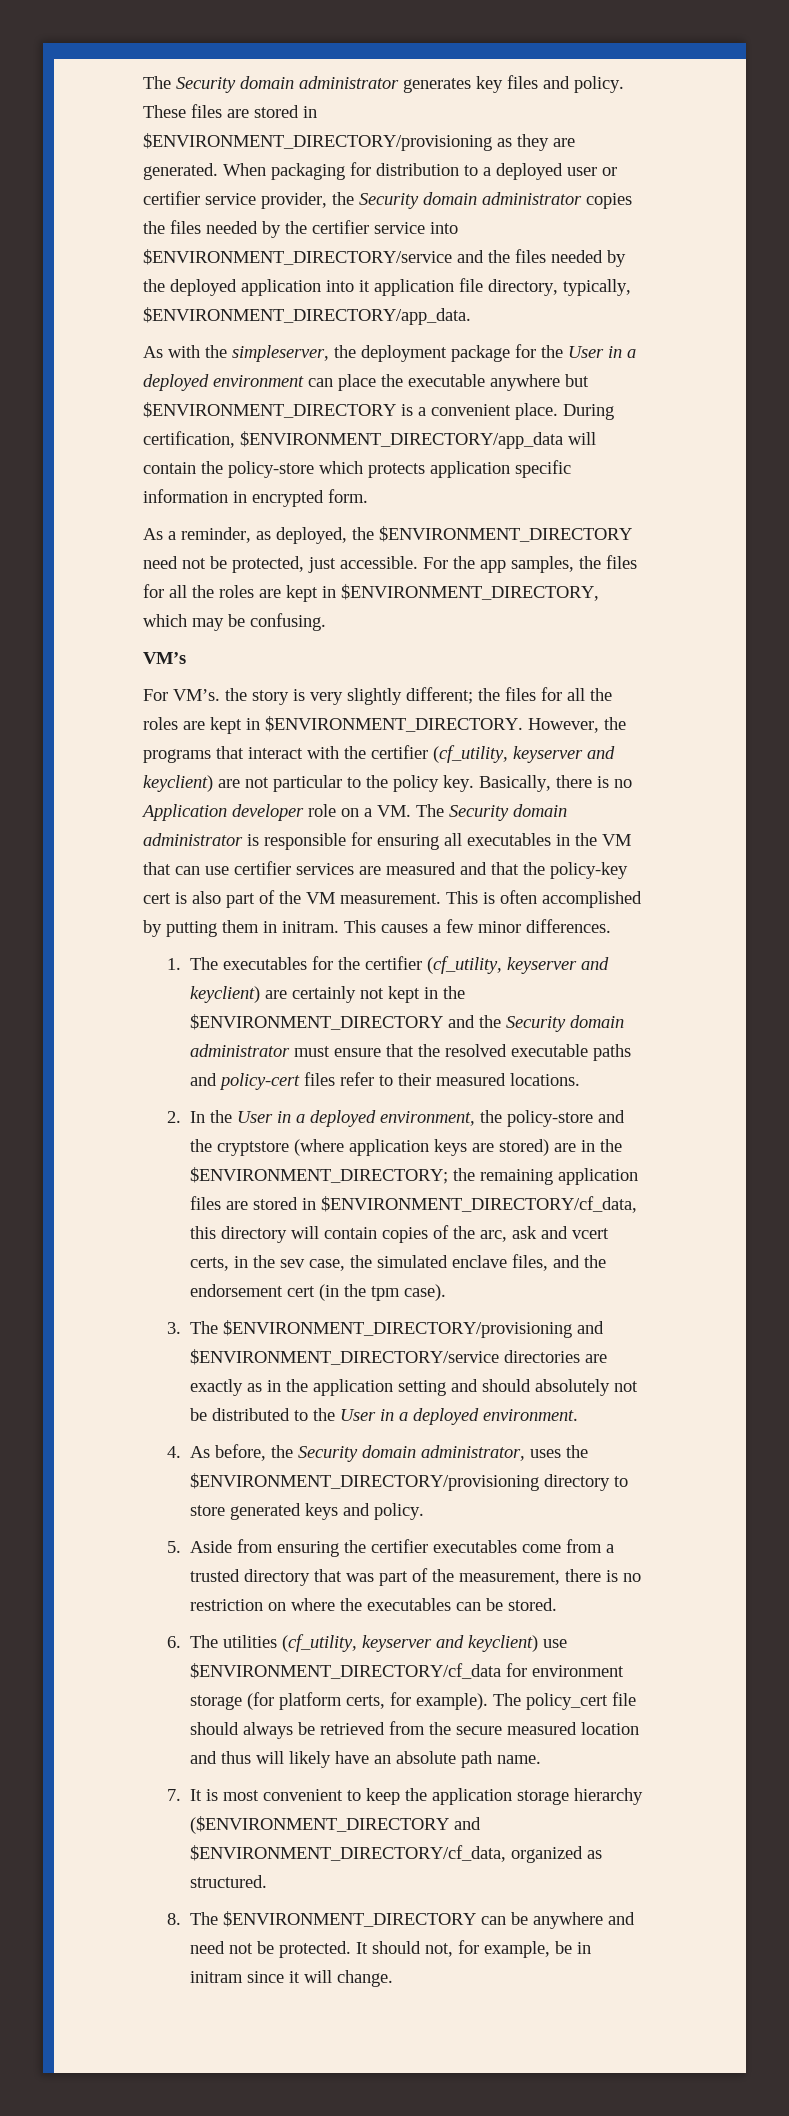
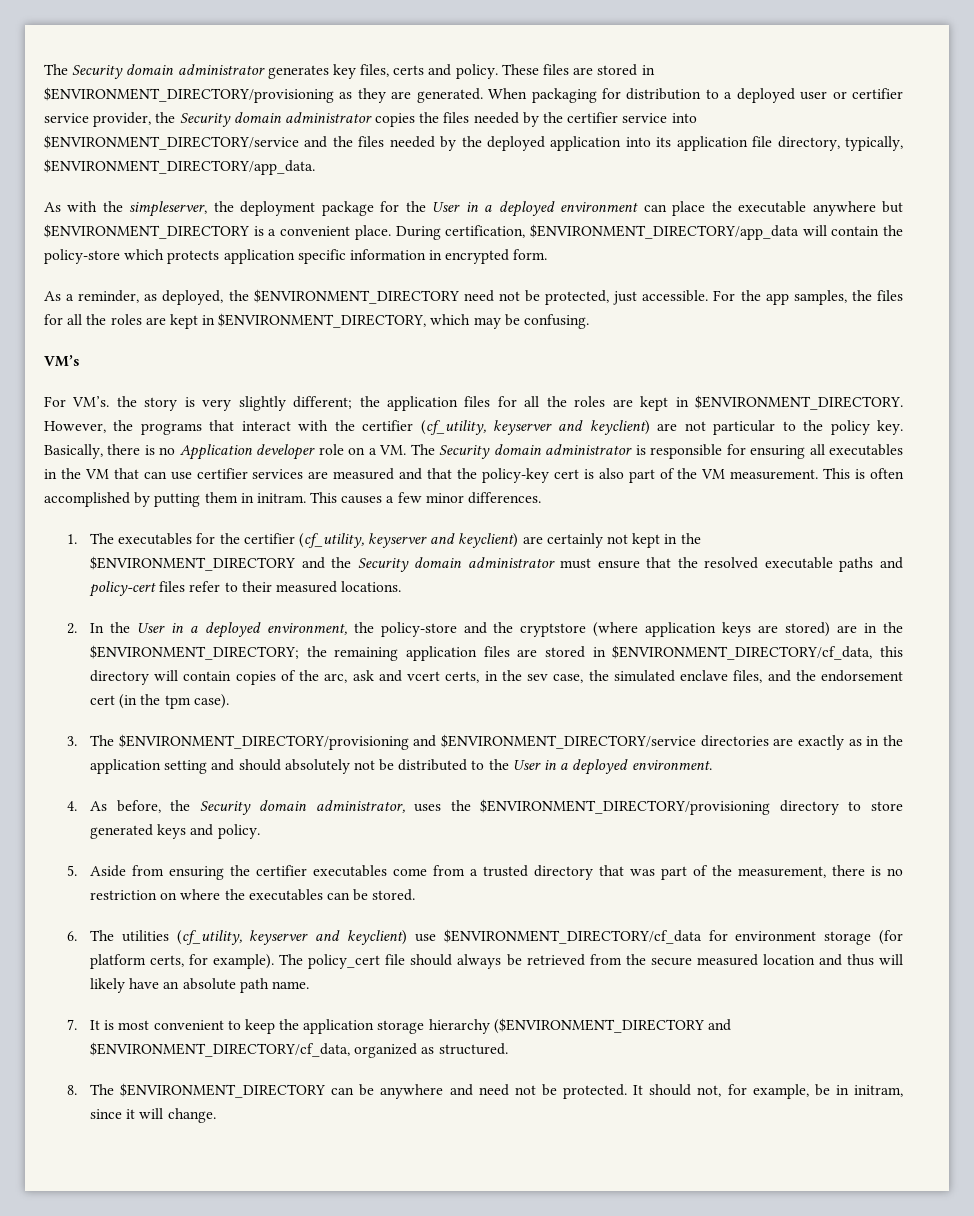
- The Security domain administrator generates key files and policy.
+ The Security domain administrator generates key files, certs and policy.
- When packaging for distribution to a deployed user or certifier service provider, the Security domain administrator copies the files needed by the certifier service into $ENVIRONMENT_DIRECTORY/service and the files needed by the deployed application into it application file directory, typically, $ENVIRONMENT_DIRECTORY/app_data.
+ When packaging for distribution to a deployed user or certifier service provider, the Security domain administrator copies the files needed by the certifier service into $ENVIRONMENT_DIRECTORY/service and the files needed by the deployed application into its application file directory, typically, $ENVIRONMENT_DIRECTORY/app_data.
- For VM’s. the story is very slightly different; the files for all the roles are kept in $ENVIRONMENT_DIRECTORY.
+ For VM’s. the story is very slightly different; the application files for all the roles are kept in $ENVIRONMENT_DIRECTORY.
- It should not, for example, be in initram since it will change.
+ It should not, for example, be in initram, since it will change.

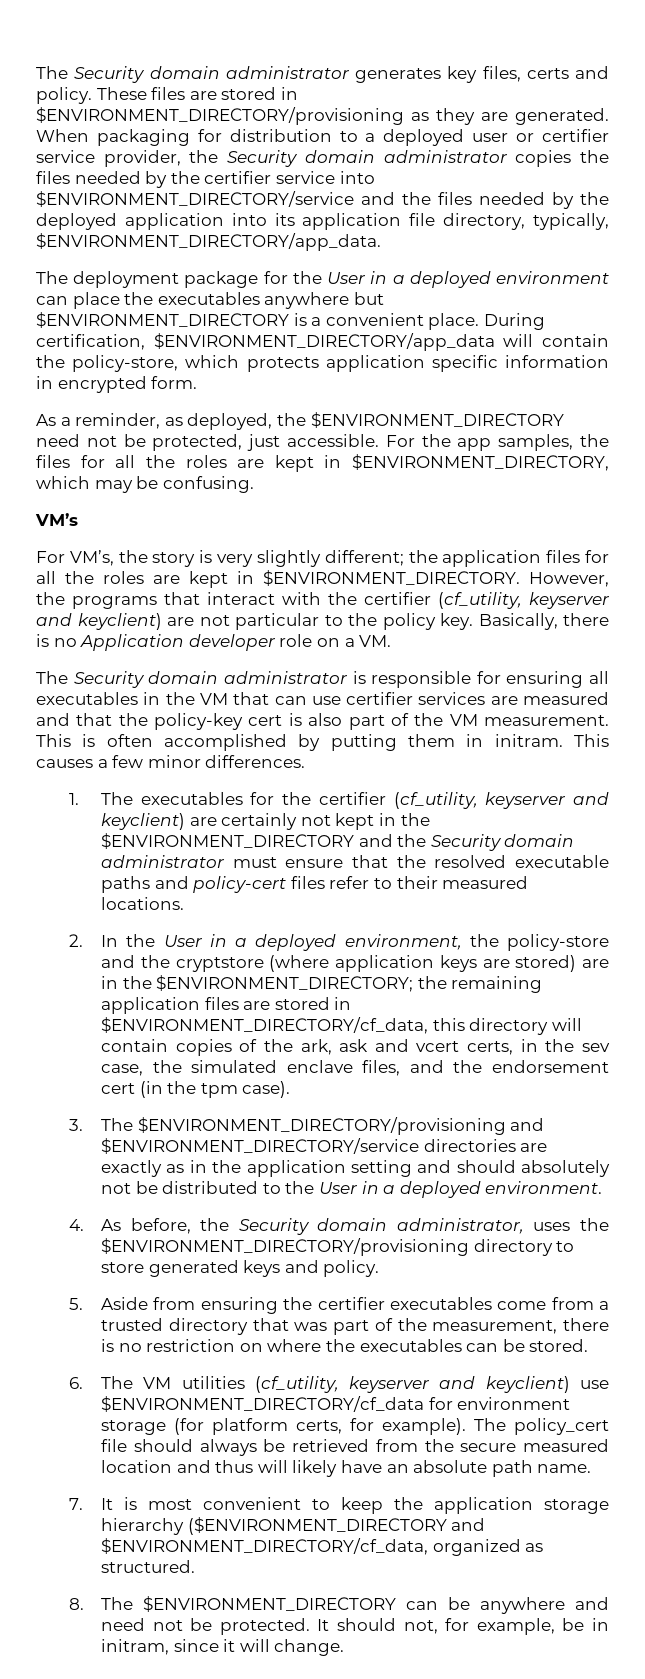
- As with the simpleserver, the deployment package for the User in a deployed environment can place the executable anywhere but $ENVIRONMENT_DIRECTORY is a convenient place.
+ The deployment package for the User in a deployed environment can place the executables anywhere but $ENVIRONMENT_DIRECTORY is a convenient place.
- During certification, $ENVIRONMENT_DIRECTORY/app_data will contain the policy-store which protects application specific information in encrypted form.
+ During certification, $ENVIRONMENT_DIRECTORY/app_data will contain the policy-store, which protects application specific information in encrypted form.
- For VM’s. the story is very slightly different; the application files for all the roles are kept in $ENVIRONMENT_DIRECTORY.
+ For VM’s, the story is very slightly different; the application files for all the roles are kept in $ENVIRONMENT_DIRECTORY.
- Basically, there is no Application developer role on a VM. The Security domain administrator is responsible for ensuring all executables in the VM that can use certifier services are measured and that the policy-key cert is also part of the VM measurement.
+ Basically, there is no Application developer role on a VM.
+ The Security domain administrator is responsible for ensuring all executables in the VM that can use certifier services are measured and that the policy-key cert is also part of the VM measurement.
- 2. In the User in a deployed environment, the policy-store and the cryptstore (where application keys are stored) are in the $ENVIRONMENT_DIRECTORY; the remaining application files are stored in $ENVIRONMENT_DIRECTORY/cf_data, this directory will contain copies of the arc, ask and vcert certs, in the sev case, the simulated enclave files, and the endorsement cert (in the tpm case).
+ 2. In the User in a deployed environment, the policy-store and the cryptstore (where application keys are stored) are in the $ENVIRONMENT_DIRECTORY; the remaining application files are stored in $ENVIRONMENT_DIRECTORY/cf_data, this directory will contain copies of the ark, ask and vcert certs, in the sev case, the simulated enclave files, and the endorsement cert (in the tpm case).
- 6. The utilities (cf_utility, keyserver and keyclient) use $ENVIRONMENT_DIRECTORY/cf_data for environment storage (for platform certs, for example).
+ 6. The VM utilities (cf_utility, keyserver and keyclient) use $ENVIRONMENT_DIRECTORY/cf_data for environment storage (for platform certs, for example).

